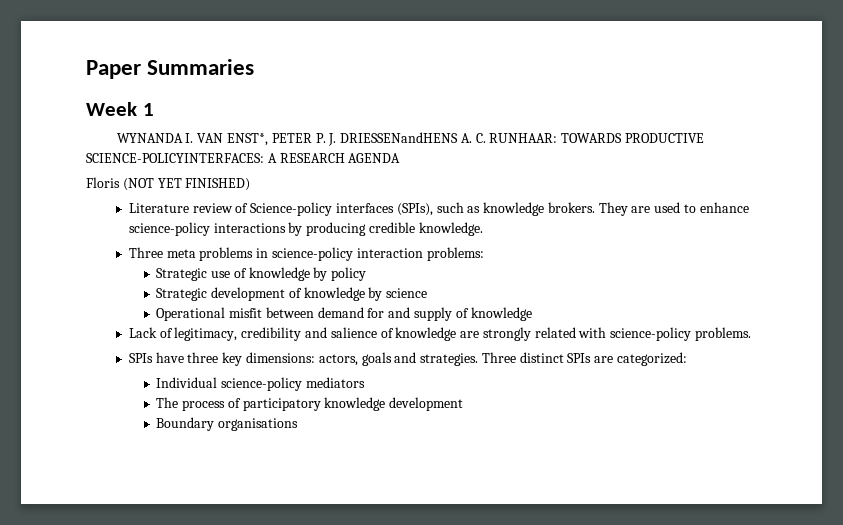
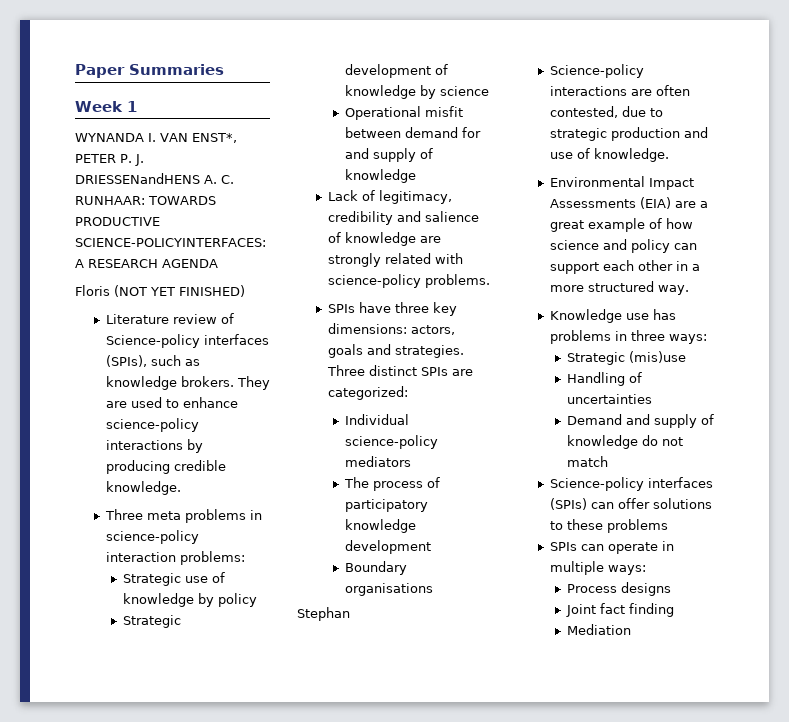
+ Stephan
+ Science-policy interactions are often contested, due to strategic production and use of knowledge.
+ Environmental Impact Assessments (EIA) are a great example of how science and policy can support each other in a more structured way.
+ Knowledge use has problems in three ways:
+ Strategic (mis)use
+ Handling of uncertainties
+ Demand and supply of knowledge do not match
+ Science-policy interfaces (SPIs) can offer solutions to these problems
+ SPIs can operate in multiple ways:
+ Process designs
+ Joint fact finding
+ Mediation

